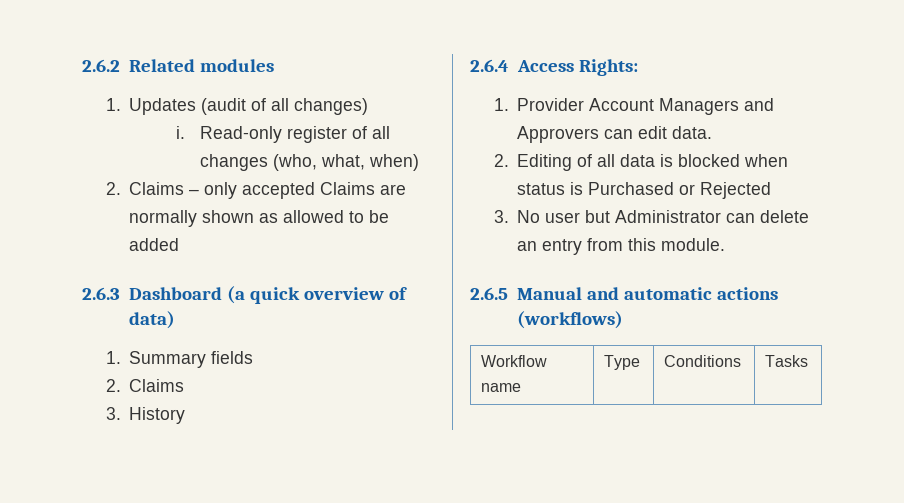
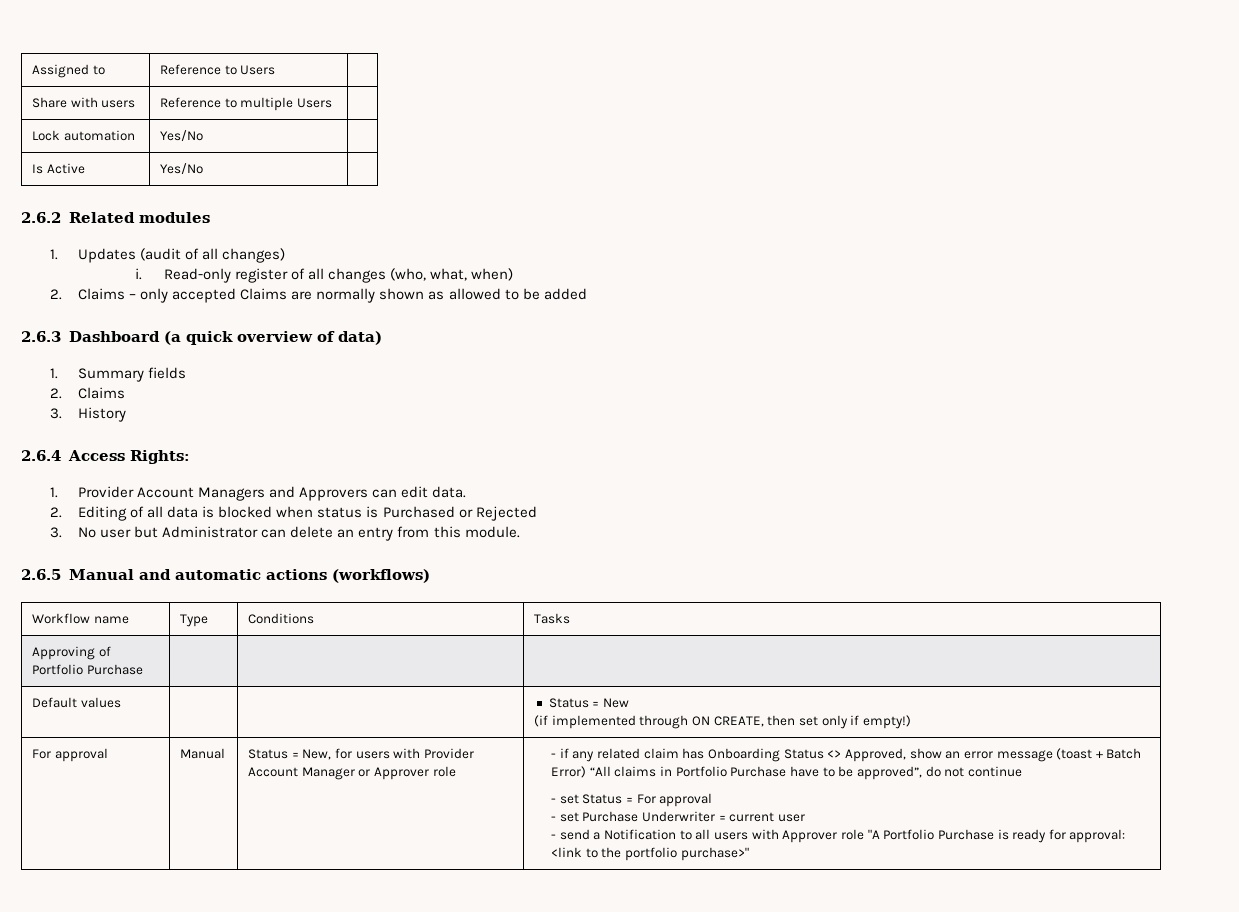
+ Assigned to | Reference to Users |
+ Share with users | Reference to multiple Users |
+ Lock automation | Yes/No |
+ Is Active | Yes/No |
+ Approving of Portfolio Purchase | | |
+ Default values | | | Status = New
+ (if implemented through ON CREATE, then set only if empty!)
+ For approval | Manual | Status = New, for users with Provider Account Manager or Approver role | - if any related claim has Onboarding Status <> Approved, show an error message (toast + Batch Error) “All claims in Portfolio Purchase have to be approved”, do not continue
+ - set Status = For approval
+ - set Purchase Underwriter = current user
+ - send a Notification to all users with Approver role "A Portfolio Purchase is ready for approval: <link to the portfolio purchase>"

